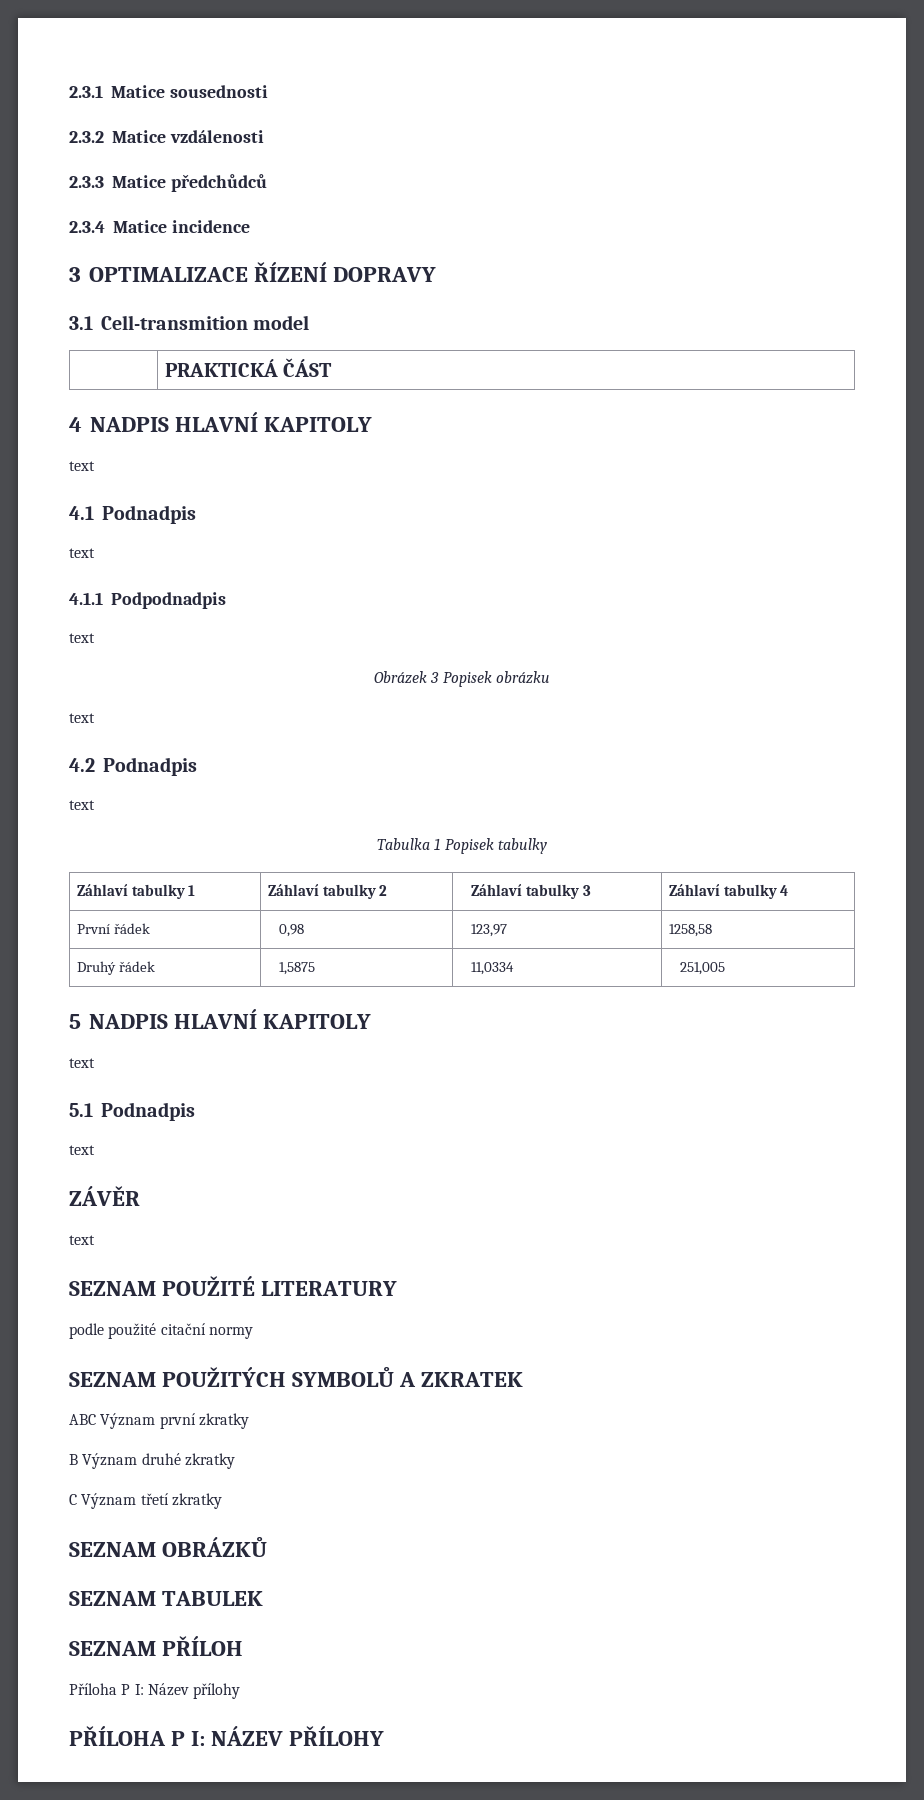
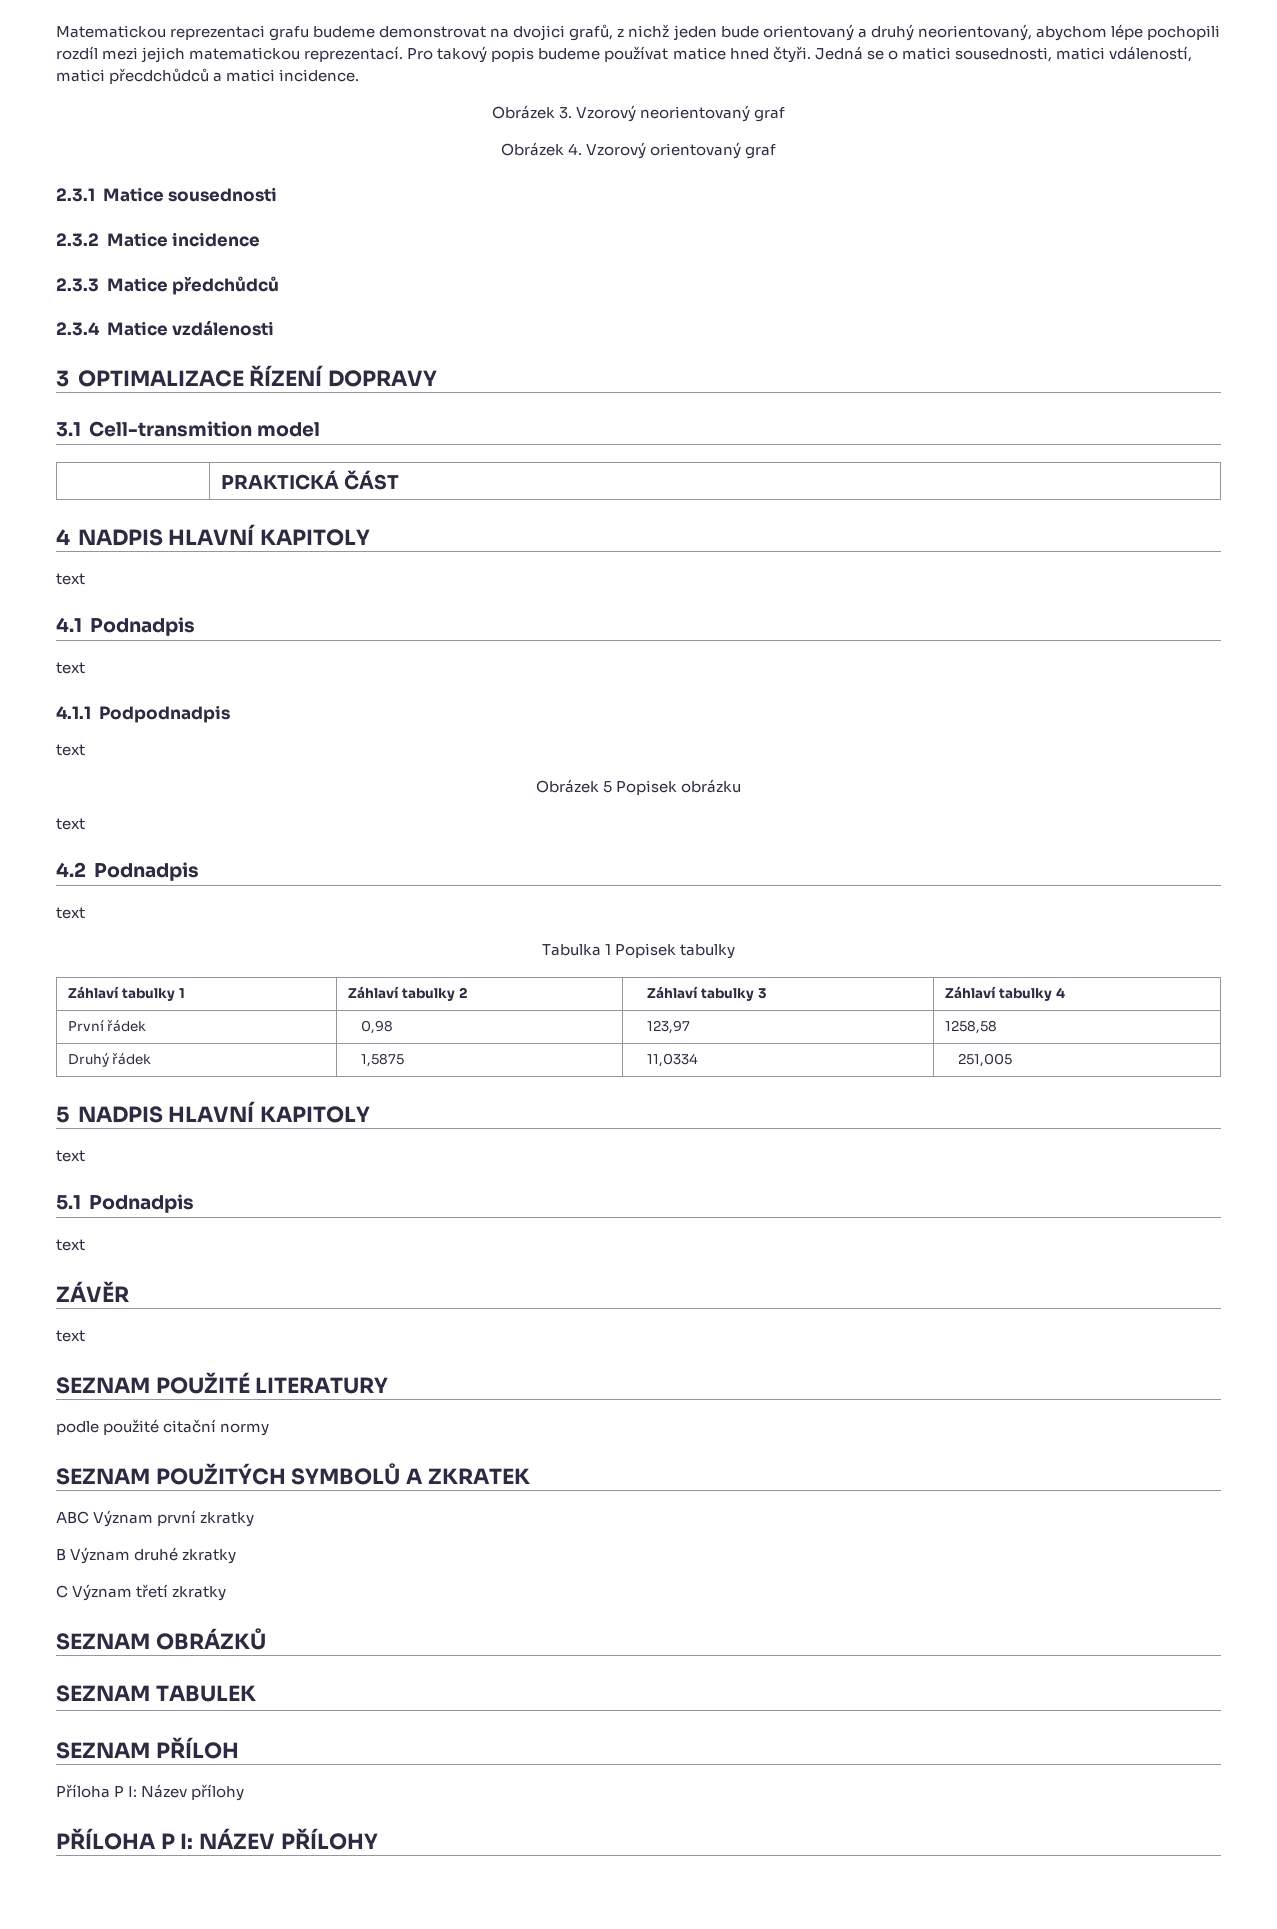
+ Matematickou reprezentaci grafu budeme demonstrovat na dvojici grafů, z nichž jeden bude orientovaný a druhý neorientovaný, abychom lépe pochopili rozdíl mezi jejich matematickou reprezentací. Pro takový popis budeme používat matice hned čtyři. Jedná se o matici sousednosti, matici vdáleností, matici přecdchůdců a matici incidence.
+ Obrázek 3. Vzorový neorientovaný graf
+ Obrázek 4. Vzorový orientovaný graf
- 2.3.2 Matice vzdálenosti
+ 2.3.2 Matice incidence
- 2.3.4 Matice incidence
+ 2.3.4 Matice vzdálenosti
- Obrázek 3 Popisek obrázku
+ Obrázek 5 Popisek obrázku

